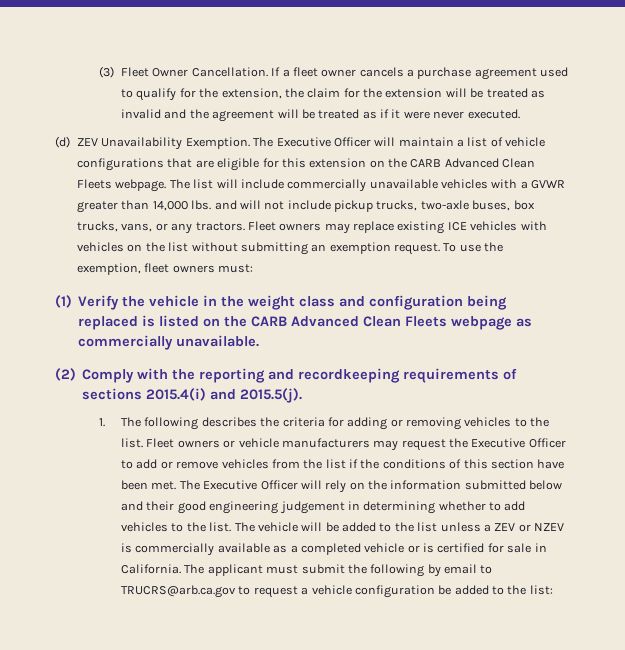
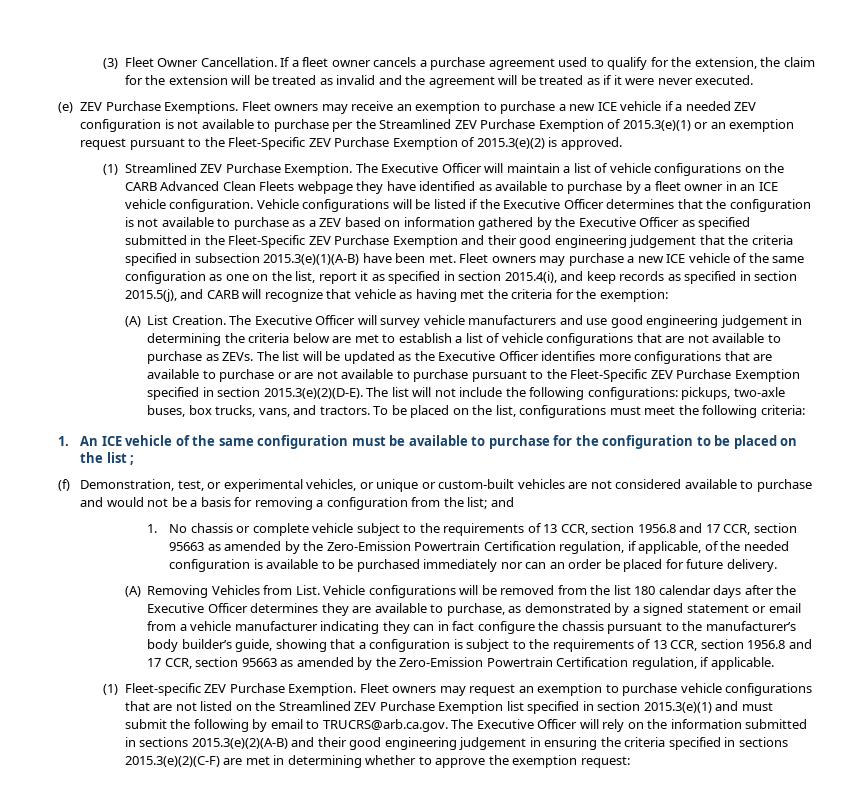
- (d) ZEV Unavailability Exemption.
+ (e) ZEV Purchase Exemptions. Fleet owners may receive an exemption to purchase a new ICE vehicle if a needed ZEV configuration is not available to purchase per the Streamlined ZEV Purchase Exemption of 2015.3(e)(1) or an exemption request pursuant to the Fleet-Specific ZEV Purchase Exemption of 2015.3(e)(2) is approved.
+ (1) Streamlined ZEV Purchase Exemption.
- The Executive Officer will maintain a list of vehicle configurations that are eligible for this extension on the CARB Advanced Clean Fleets webpage. The list will include commercially unavailable vehicles with a GVWR greater than 14,000 lbs. and will not include pickup trucks, two-axle buses, box trucks, vans, or any tractors. Fleet owners may replace existing ICE vehicles with vehicles on the list without submitting an exemption request. To use the exemption, fleet owners must:
- (1) Verify the vehicle in the weight class and configuration being replaced is listed on the CARB Advanced Clean Fleets webpage as commercially unavailable.
- (2) Comply with the reporting and recordkeeping requirements of sections 2015.4(i) and 2015.5(j).
- 1. The following describes the criteria for adding or removing vehicles to the list. Fleet owners or vehicle manufacturers may request the Executive Officer to add or remove vehicles from the list if the conditions of this section have been met. The Executive Officer will rely on the information submitted below and their good engineering judgement in determining whether to add vehicles to the list. The vehicle will be added to the list unless a ZEV or NZEV is commercially available as a completed vehicle or is certified for sale in California. The applicant must submit the following by email to TRUCRS@arb.ca.gov to request a vehicle configuration be added to the list:
+ The Executive Officer will maintain a list of vehicle configurations on the CARB Advanced Clean Fleets webpage they have identified as available to purchase by a fleet owner in an ICE vehicle configuration. Vehicle configurations will be listed if the Executive Officer determines that the configuration is not available to purchase as a ZEV based on information gathered by the Executive Officer as specified submitted in the Fleet-Specific ZEV Purchase Exemption and their good engineering judgement that the criteria specified in subsection 2015.3(e)(1)(A-B) have been met. Fleet owners may purchase a new ICE vehicle of the same configuration as one on the list, report it as specified in section 2015.4(i), and keep records as specified in section 2015.5(j), and CARB will recognize that vehicle as having met the criteria for the exemption:
+ (A) List Creation. The Executive Officer will survey vehicle manufacturers and use good engineering judgement in determining the criteria below are met to establish a list of vehicle configurations that are not available to purchase as ZEVs. The list will be updated as the Executive Officer identifies more configurations that are available to purchase or are not available to purchase pursuant to the Fleet-Specific ZEV Purchase Exemption specified in section 2015.3(e)(2)(D-E). The list will not include the following configurations: pickups, two-axle buses, box trucks, vans, and tractors. To be placed on the list, configurations must meet the following criteria:
+ 1. An ICE vehicle of the same configuration must be available to purchase for the configuration to be placed on the list ;
+ (f) Demonstration, test, or experimental vehicles, or unique or custom-built vehicles are not considered available to purchase and would not be a basis for removing a configuration from the list; and
+ 1. No chassis or complete vehicle subject to the requirements of 13 CCR, section 1956.8 and 17 CCR, section 95663 as amended by the Zero-Emission Powertrain Certification regulation, if applicable, of the needed configuration is available to be purchased immediately nor can an order be placed for future delivery.
+ (A) Removing Vehicles from List. Vehicle configurations will be removed from the list 180 calendar days after the Executive Officer determines they are available to purchase, as demonstrated by a signed statement or email from a vehicle manufacturer indicating they can in fact configure the chassis pursuant to the manufacturer’s body builder’s guide, showing that a configuration is subject to the requirements of 13 CCR, section 1956.8 and 17 CCR, section 95663 as amended by the Zero-Emission Powertrain Certification regulation, if applicable.
+ (1) Fleet-specific ZEV Purchase Exemption. Fleet owners may request an exemption to purchase vehicle configurations that are not listed on the Streamlined ZEV Purchase Exemption list specified in section 2015.3(e)(1) and must submit the following by email to TRUCRS@arb.ca.gov. The Executive Officer will rely on the information submitted in sections 2015.3(e)(2)(A-B) and their good engineering judgement in ensuring the criteria specified in sections 2015.3(e)(2)(C-F) are met in determining whether to approve the exemption request:

